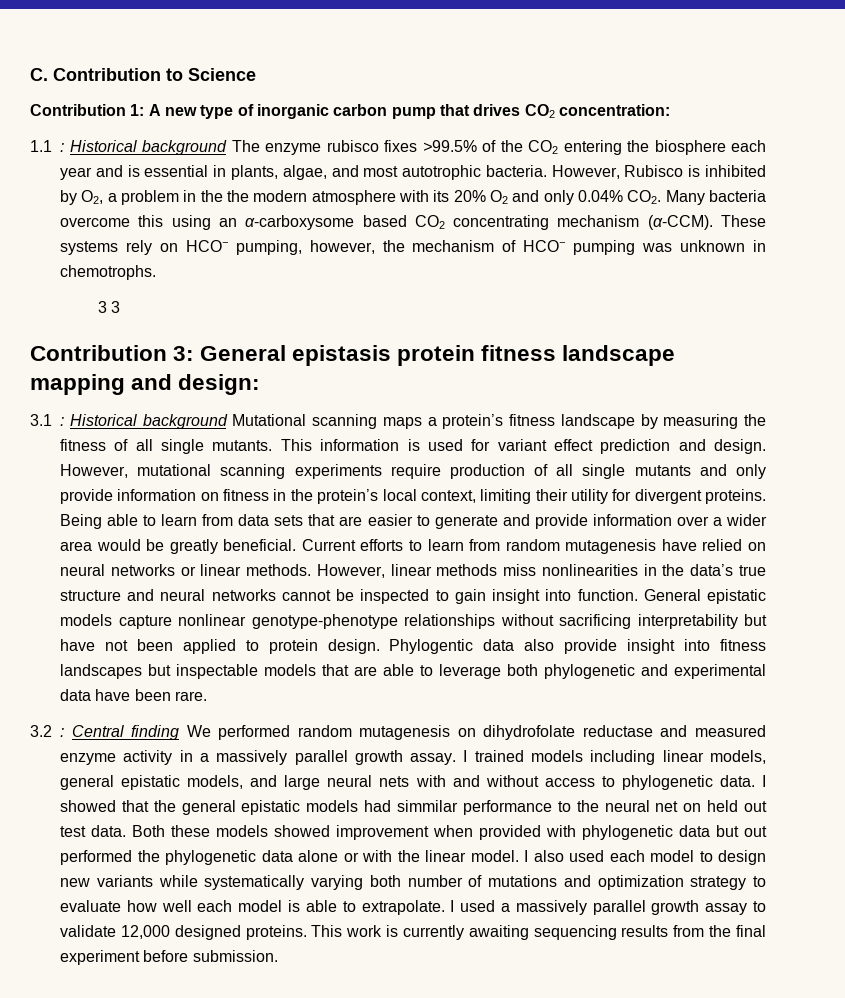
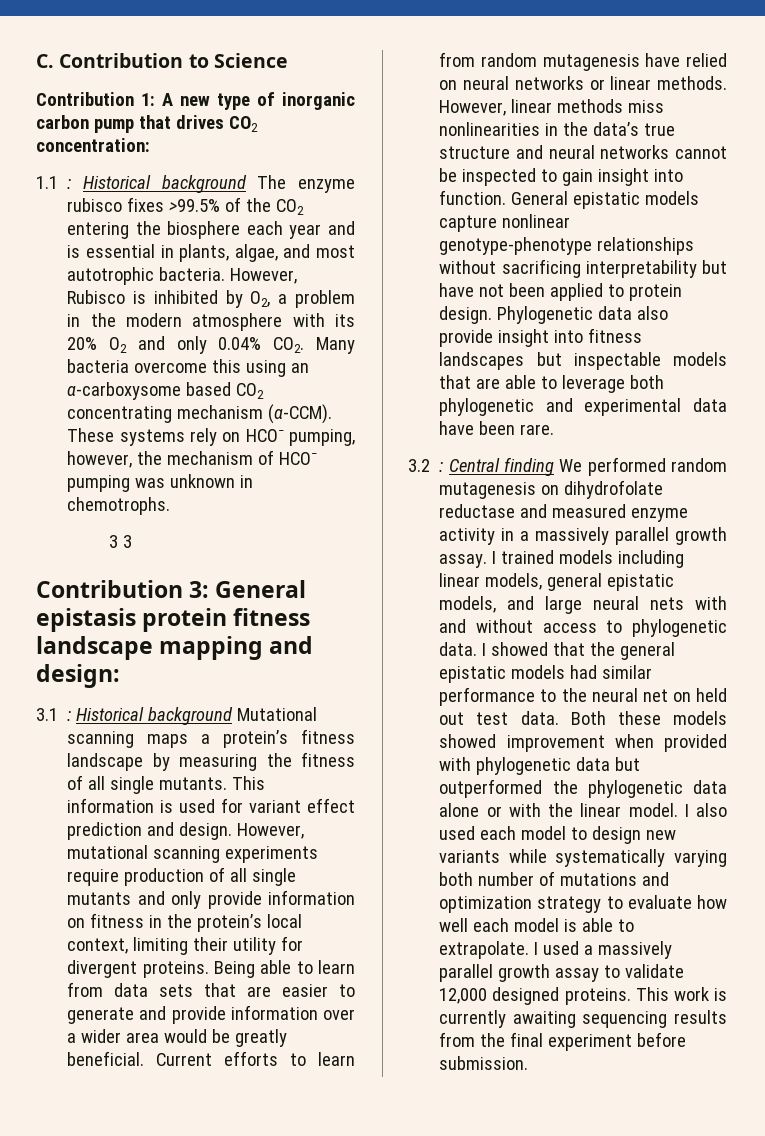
- However, Rubisco is inhibited by O2, a problem in the the modern atmosphere with its 20% O2 and only 0.04% CO2. Many bacteria overcome this using an α-carboxysome based CO2 concentrating mechanism (α-CCM).
+ However, Rubisco is inhibited by O2, a problem in the modern atmosphere with its 20% O2 and only 0.04% CO2. Many bacteria overcome this using an α-carboxysome based CO2 concentrating mechanism (α-CCM).
- Phylogentic data also provide insight into fitness landscapes but inspectable models that are able to leverage both phylogenetic and experimental data have been rare.
+ Phylogenetic data also provide insight into fitness landscapes but inspectable models that are able to leverage both phylogenetic and experimental data have been rare.
- I showed that the general epistatic models had simmilar performance to the neural net on held out test data.
+ I showed that the general epistatic models had similar performance to the neural net on held out test data.
- Both these models showed improvement when provided with phylogenetic data but out performed the phylogenetic data alone or with the linear model.
+ Both these models showed improvement when provided with phylogenetic data but outperformed the phylogenetic data alone or with the linear model.

